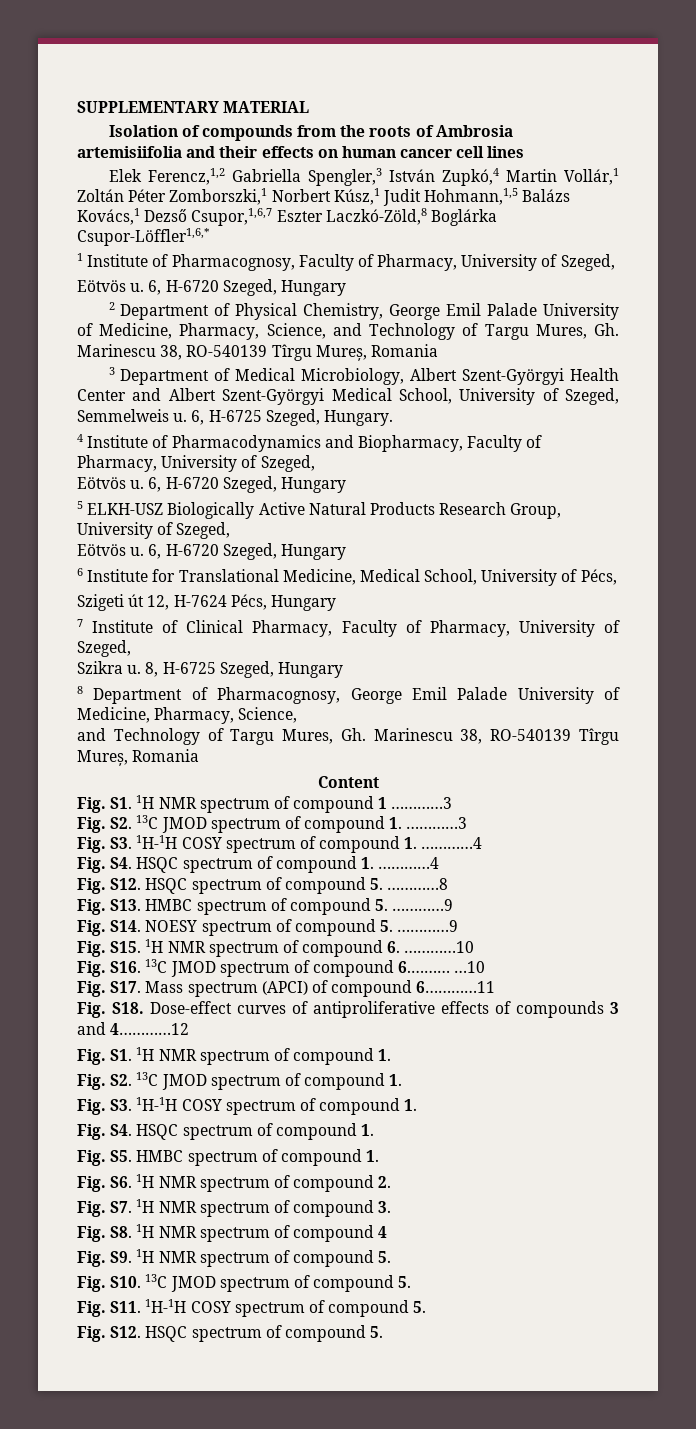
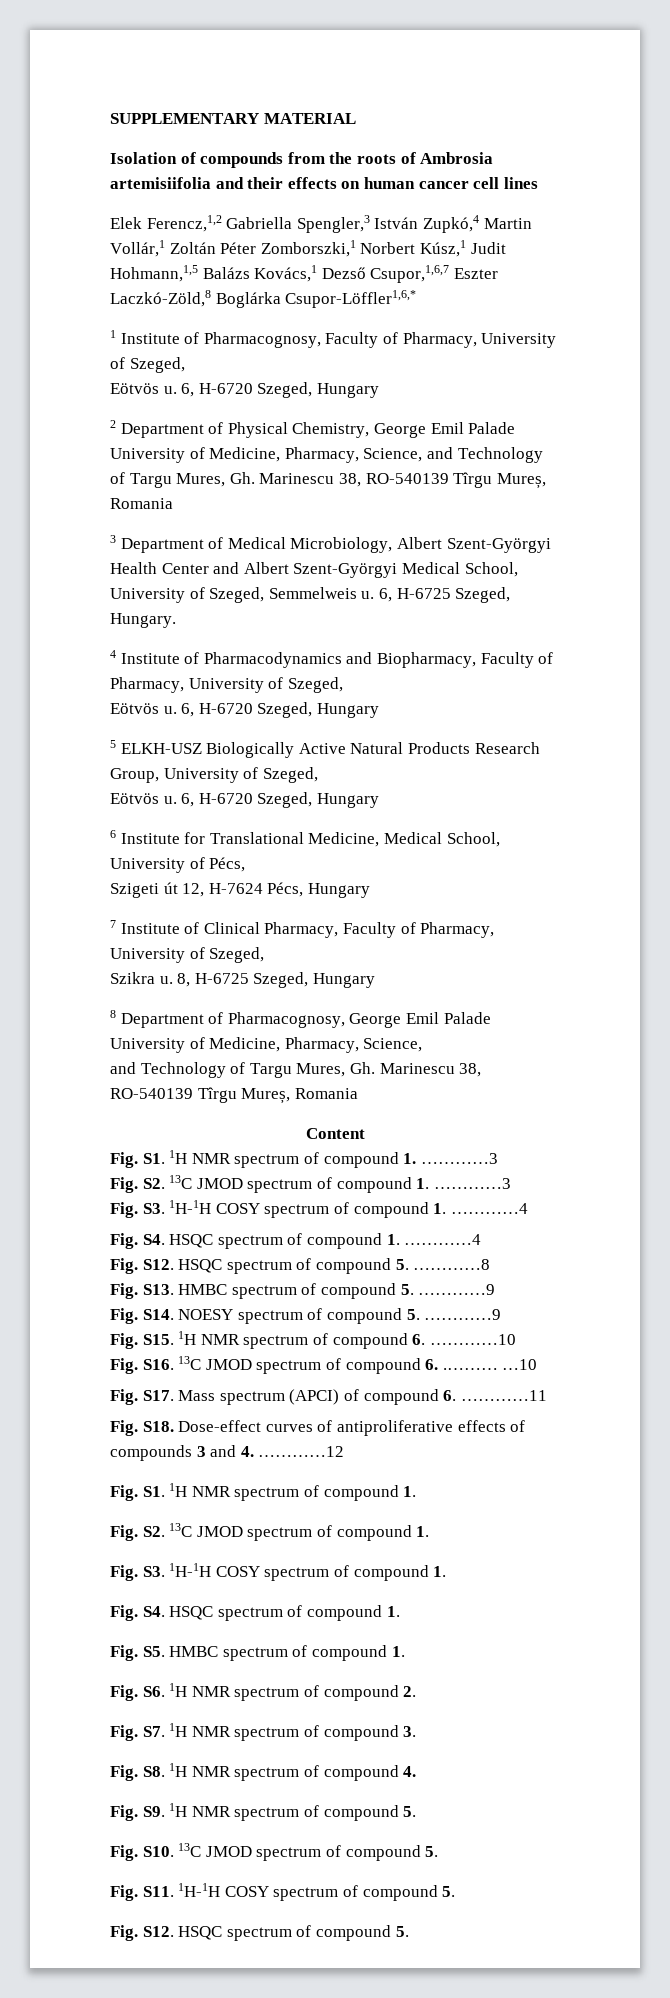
- Fig. S1. 1H NMR spectrum of compound 1 …………3
+ Fig. S1. 1H NMR spectrum of compound 1. …………3
- Fig. S16. 13C JMOD spectrum of compound 6.………
+ Fig. S16. 13C JMOD spectrum of compound 6. .………
- Fig. S17. Mass spectrum (APCI) of compound 6…………11
+ Fig. S17. Mass spectrum (APCI) of compound 6. …………11
- Fig. S18. Dose-effect curves of antiproliferative effects of compounds 3 and 4…………12
+ Fig. S18. Dose-effect curves of antiproliferative effects of compounds 3 and 4. …………12
- Fig. S8. 1H NMR spectrum of compound 4
+ Fig. S8. 1H NMR spectrum of compound 4.

